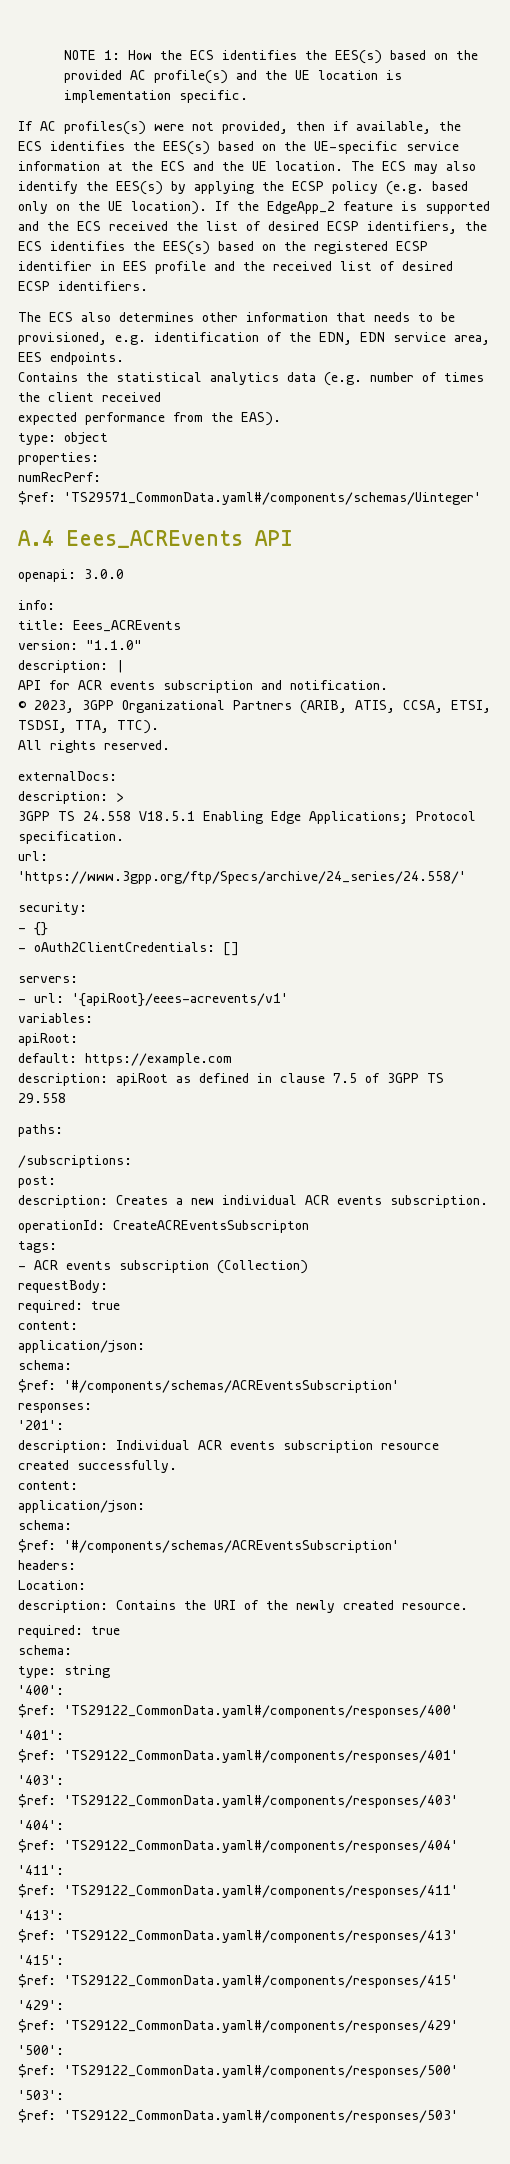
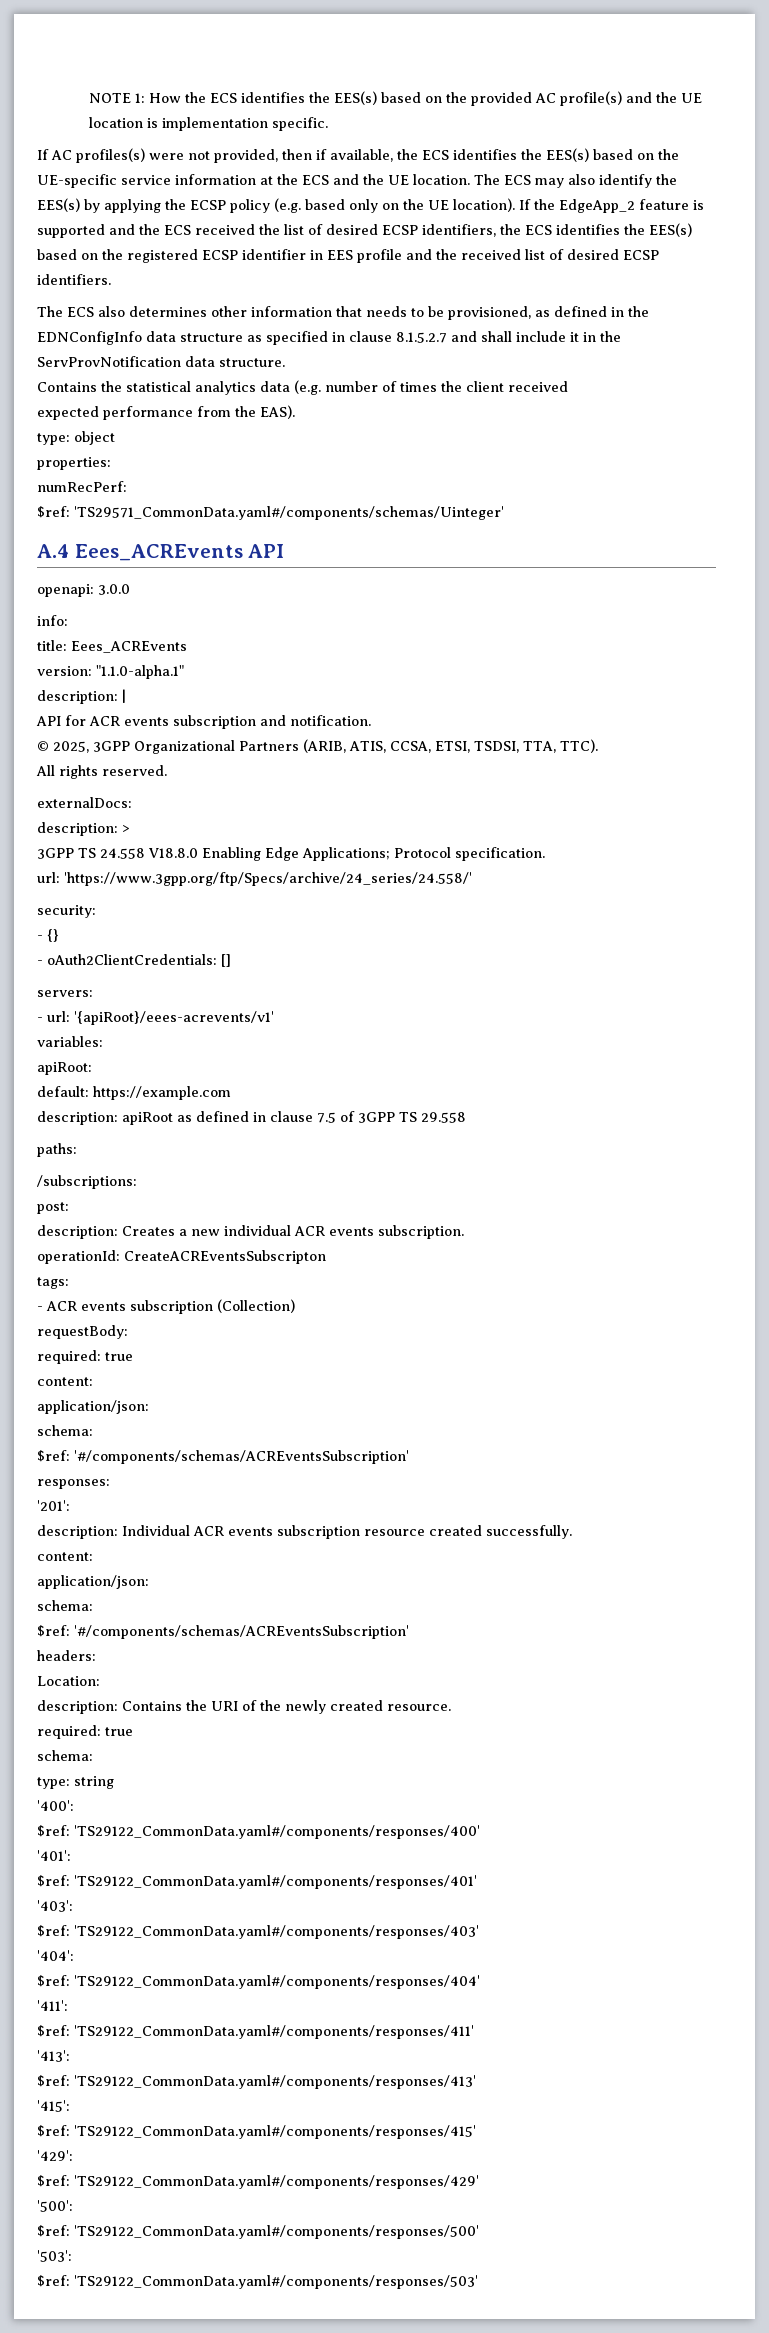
- The ECS also determines other information that needs to be provisioned, e.g. identification of the EDN, EDN service area, EES endpoints.
+ The ECS also determines other information that needs to be provisioned, as defined in the EDNConfigInfo data structure as specified in clause 8.1.5.2.7 and shall include it in the ServProvNotification data structure.
- version: "1.1.0"
+ version: "1.1.0-alpha.1"
- © 2023, 3GPP Organizational Partners (ARIB, ATIS, CCSA, ETSI, TSDSI, TTA, TTC).
+ © 2025, 3GPP Organizational Partners (ARIB, ATIS, CCSA, ETSI, TSDSI, TTA, TTC).
- 3GPP TS 24.558 V18.5.1 Enabling Edge Applications; Protocol specification.
+ 3GPP TS 24.558 V18.8.0 Enabling Edge Applications; Protocol specification.

